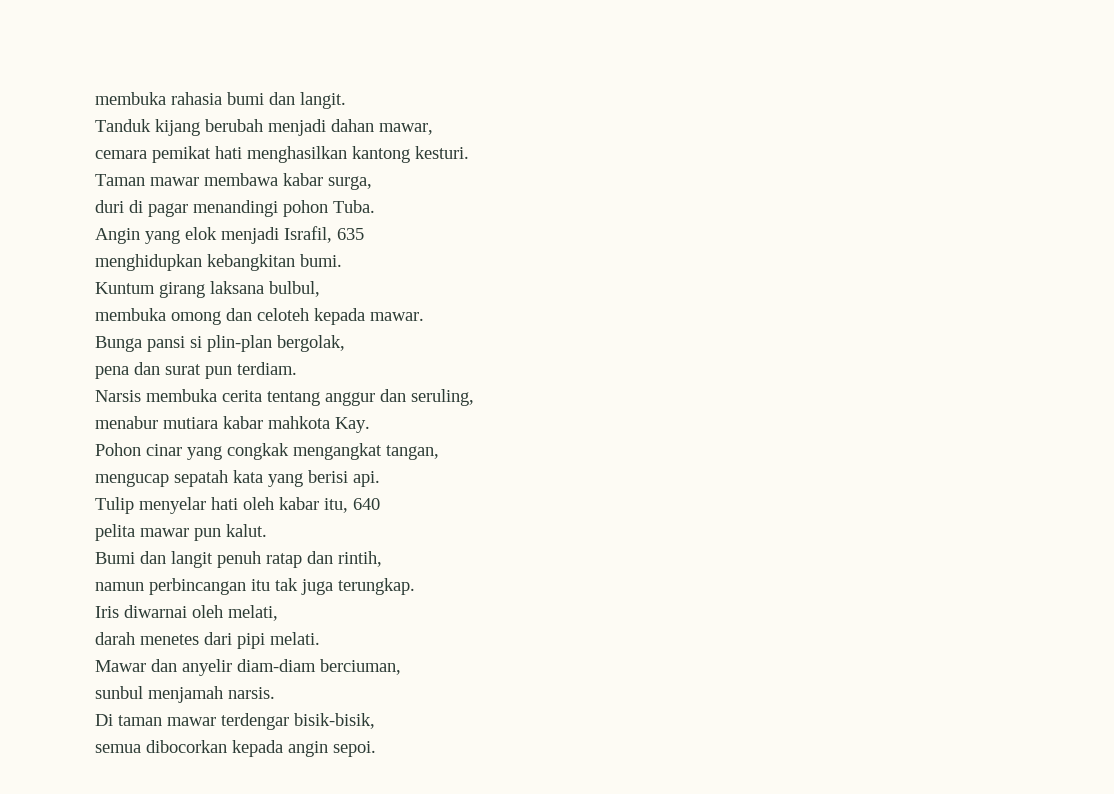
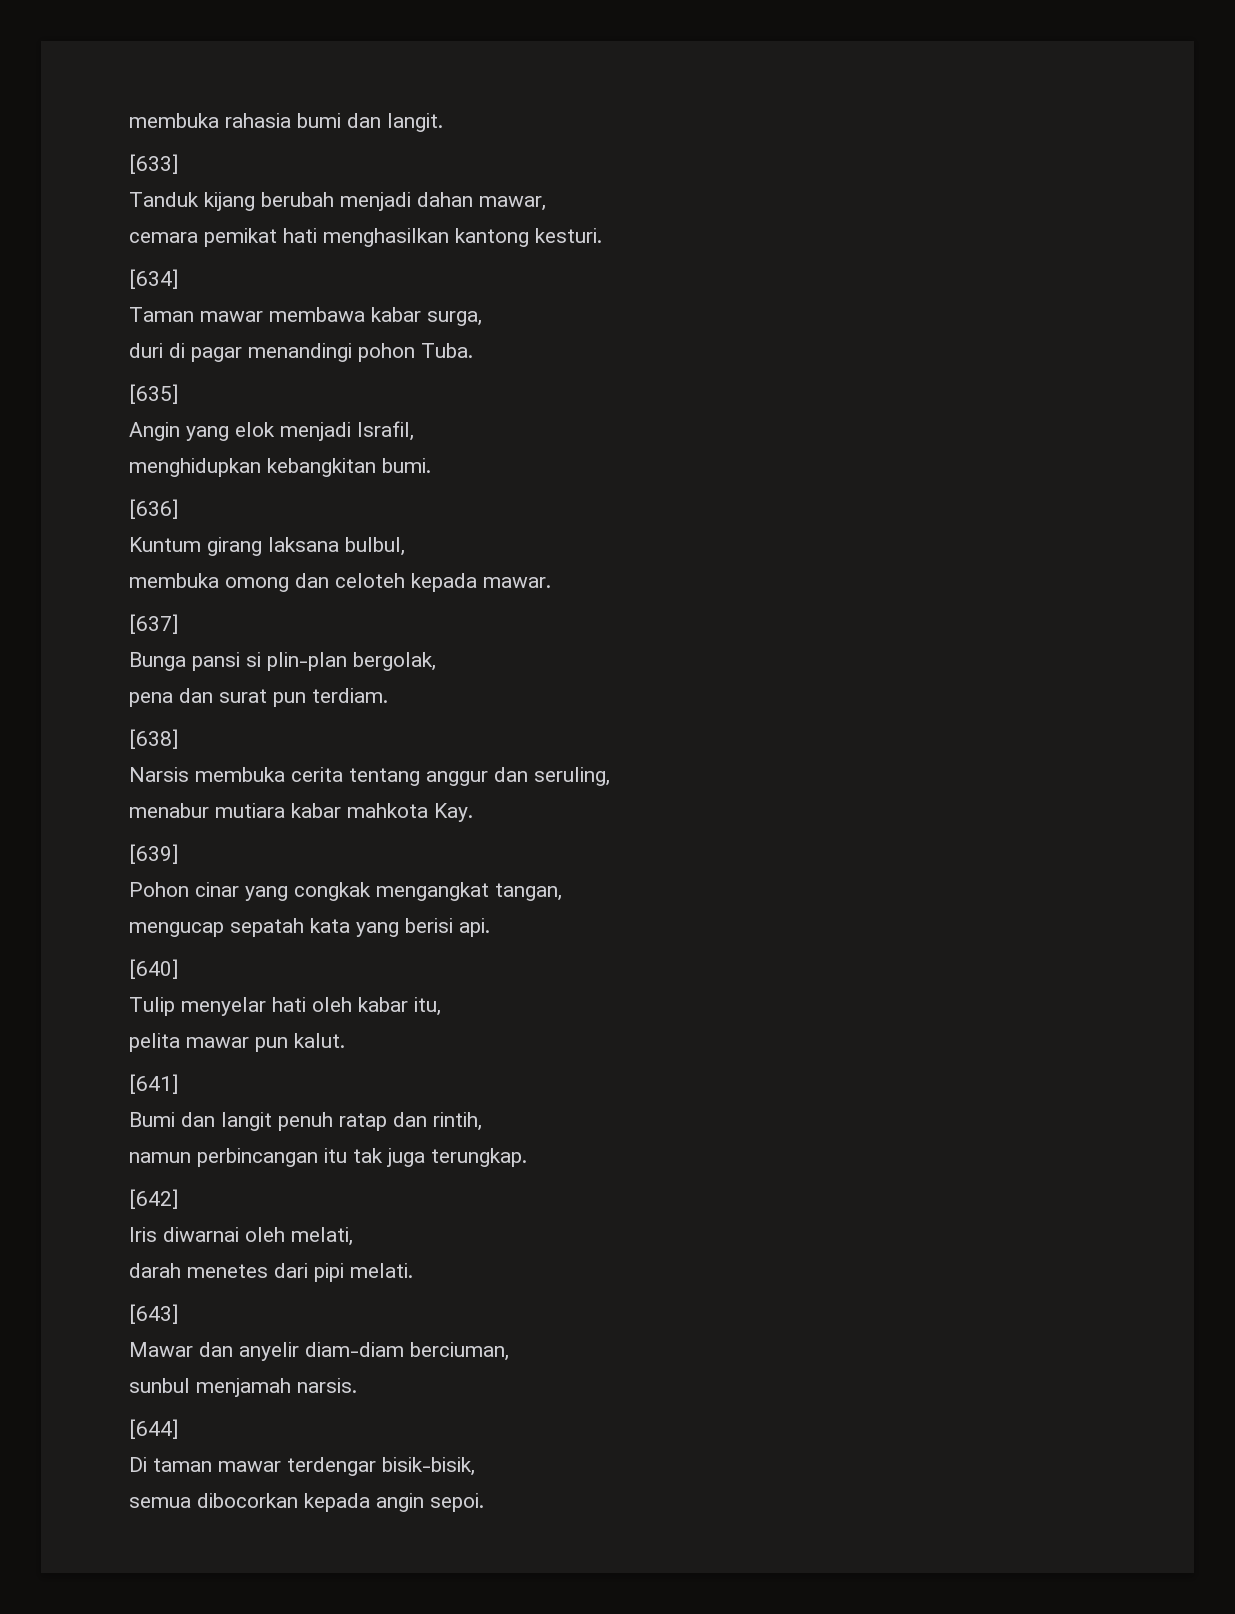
+ [633]
+ [634]
+ [635]
- Angin yang elok menjadi Israfil, 635
+ Angin yang elok menjadi Israfil,
+ [636]
+ [637]
+ [638]
+ [639]
+ [640]
- Tulip menyelar hati oleh kabar itu, 640
+ Tulip menyelar hati oleh kabar itu,
+ [641]
+ [642]
+ [643]
+ [644]

